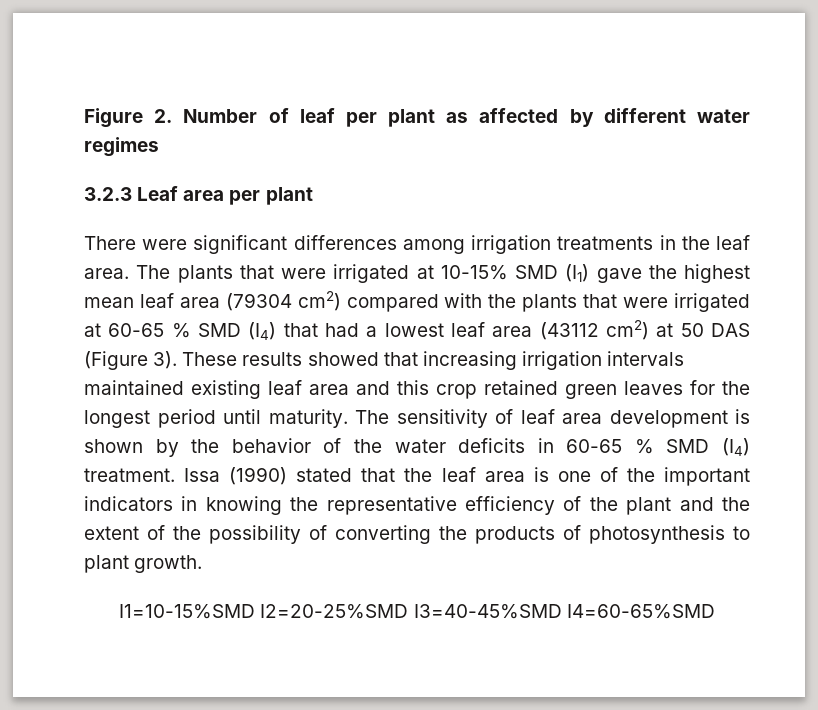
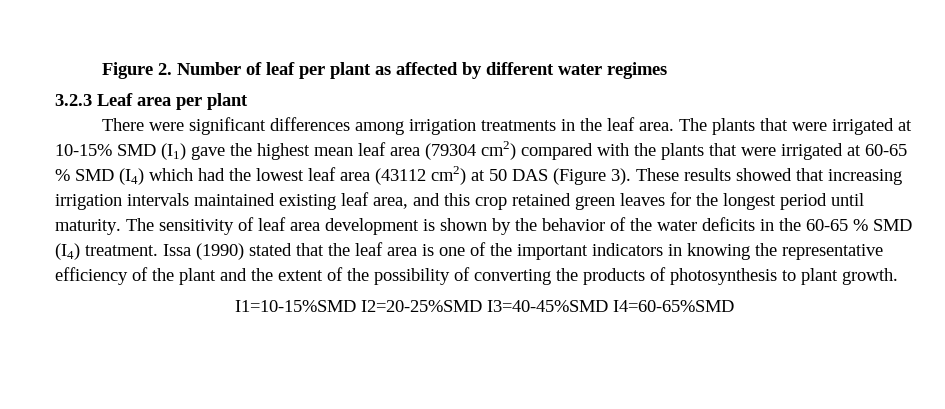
- The plants that were irrigated at 10-15% SMD (I1) gave the highest mean leaf area (79304 cm2) compared with the plants that were irrigated at 60-65 % SMD (I4) that had a lowest leaf area (43112 cm2) at 50 DAS (Figure 3).
+ The plants that were irrigated at 10-15% SMD (I1) gave the highest mean leaf area (79304 cm2) compared with the plants that were irrigated at 60-65 % SMD (I4) which had the lowest leaf area (43112 cm2) at 50 DAS (Figure 3).
- These results showed that increasing irrigation intervals maintained existing leaf area and this crop retained green leaves for the longest period until maturity.
+ These results showed that increasing irrigation intervals maintained existing leaf area, and this crop retained green leaves for the longest period until maturity.
- The sensitivity of leaf area development is shown by the behavior of the water deficits in 60-65 % SMD (I4) treatment.
+ The sensitivity of leaf area development is shown by the behavior of the water deficits in the 60-65 % SMD (I4) treatment.

